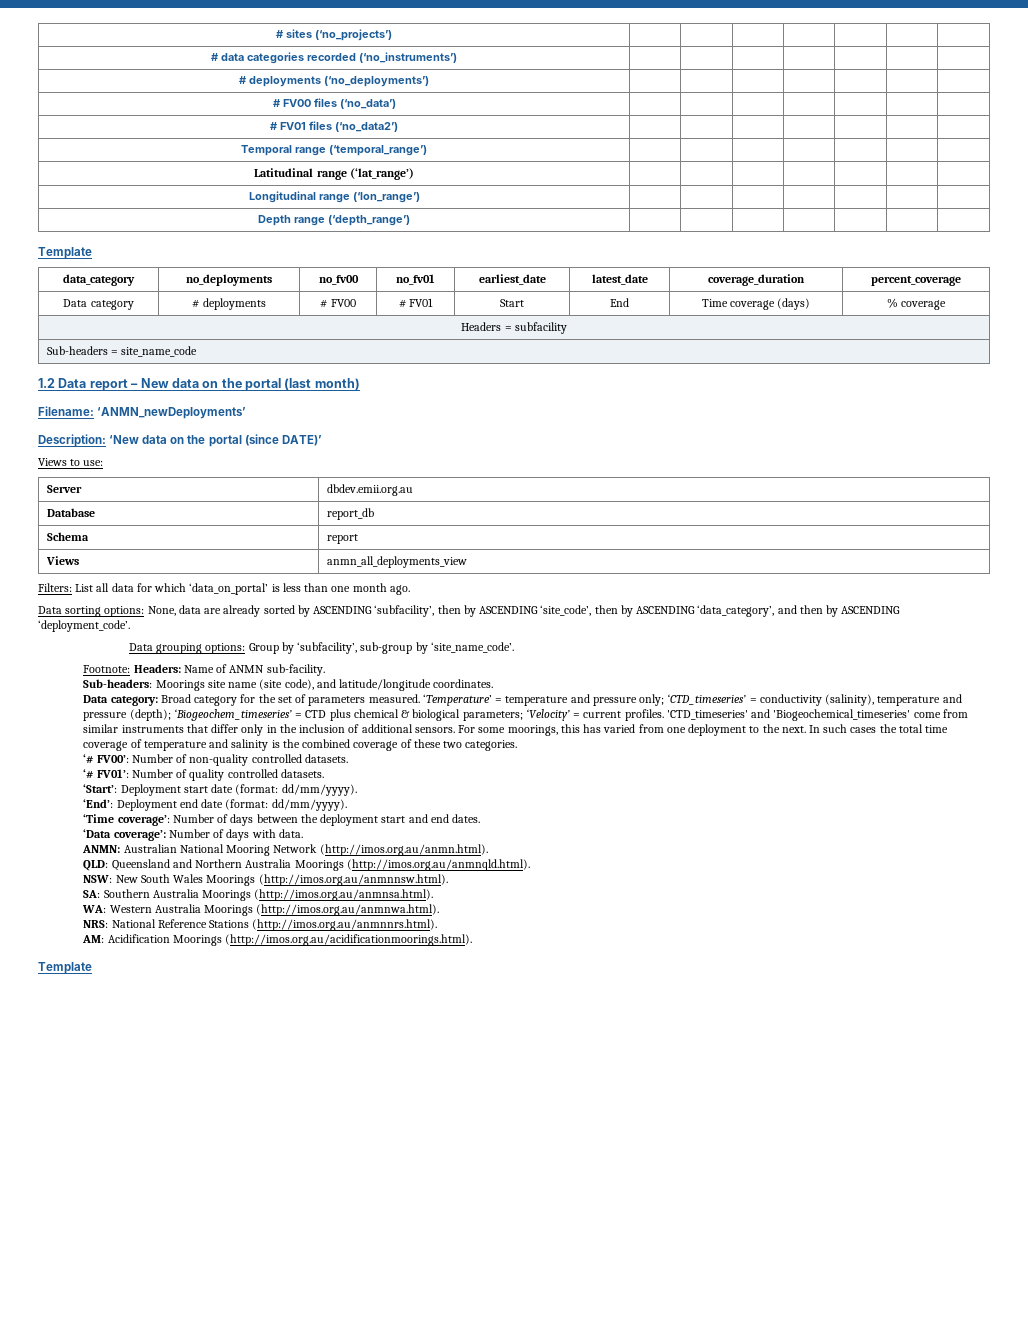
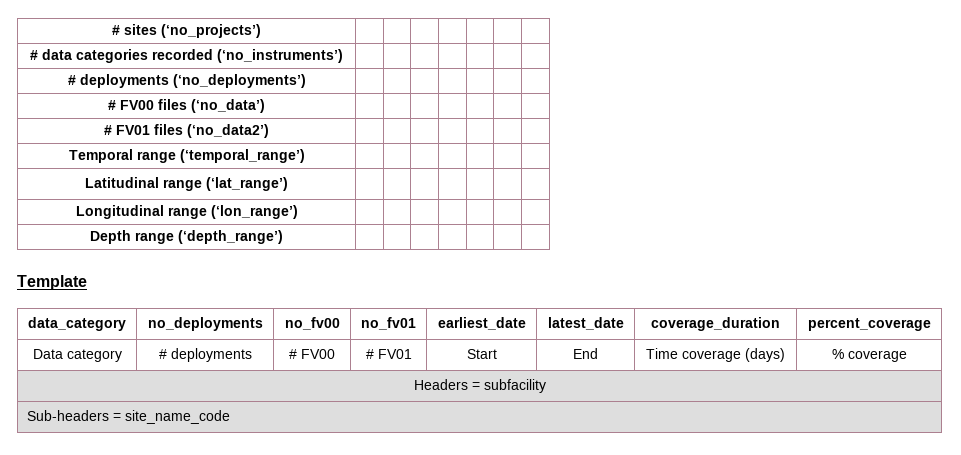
- 1.2 Data report – New data on the portal (last month)
- Filename: ‘ANMN_newDeployments’
- Description: ‘New data on the portal (since DATE)’
- Views to use:
- Server | dbdev.emii.org.au
- Database | report_db
- Schema | report
- Views | anmn_all_deployments_view
- Filters: List all data for which ‘data_on_portal’ is less than one month ago.
- Data sorting options: None, data are already sorted by ASCENDING ‘subfacility’, then by ASCENDING ‘site_code’, then by ASCENDING ‘data_category’, and then by ASCENDING ‘deployment_code’.
- Data grouping options: Group by ‘subfacility’, sub-group by ‘site_name_code’.
- Footnote: Headers: Name of ANMN sub-facility.
- Sub-headers: Moorings site name (site code), and latitude/longitude coordinates.
- Data category: Broad category for the set of parameters measured. ‘Temperature’ = temperature and pressure only; ‘CTD_timeseries’ = conductivity (salinity), temperature and pressure (depth); ‘Biogeochem_timeseries’ = CTD plus chemical & biological parameters; ‘Velocity’ = current profiles. 'CTD_timeseries' and 'Biogeochemical_timeseries' come from similar instruments that differ only in the inclusion of additional sensors. For some moorings, this has varied from one deployment to the next. In such cases the total time coverage of temperature and salinity is the combined coverage of these two categories.
- ‘# FV00’: Number of non-quality controlled datasets.
- ‘# FV01’: Number of quality controlled datasets.
- ‘Start’: Deployment start date (format: dd/mm/yyyy).
- ‘End’: Deployment end date (format: dd/mm/yyyy).
- ‘Time coverage’: Number of days between the deployment start and end dates.
- ‘Data coverage’: Number of days with data.
- ANMN: Australian National Mooring Network (http://imos.org.au/anmn.html).
- QLD: Queensland and Northern Australia Moorings (http://imos.org.au/anmnqld.html).
- NSW: New South Wales Moorings (http://imos.org.au/anmnnsw.html).
- SA: Southern Australia Moorings (http://imos.org.au/anmnsa.html).
- WA: Western Australia Moorings (http://imos.org.au/anmnwa.html).
- NRS: National Reference Stations (http://imos.org.au/anmnnrs.html).
- AM: Acidification Moorings (http://imos.org.au/acidificationmoorings.html).
- Template

